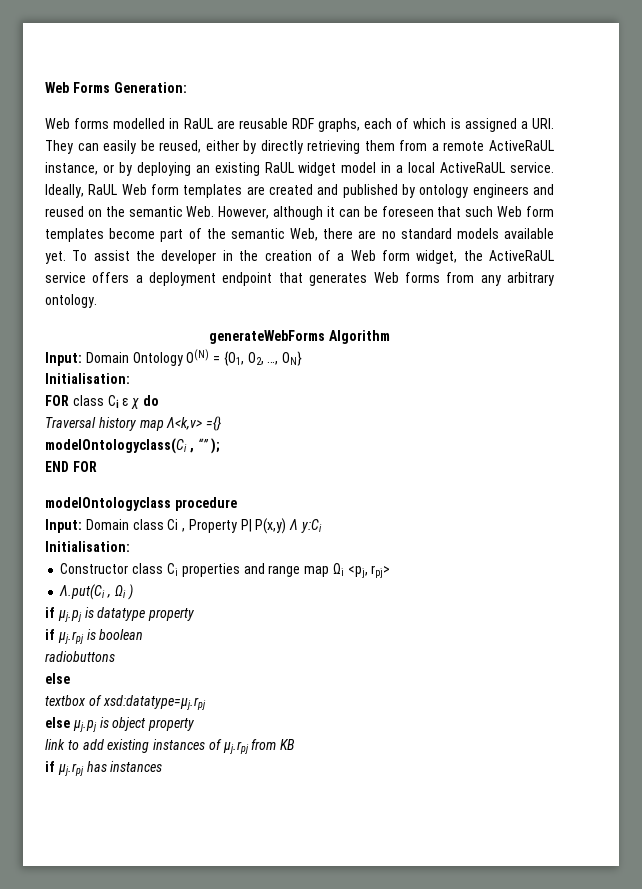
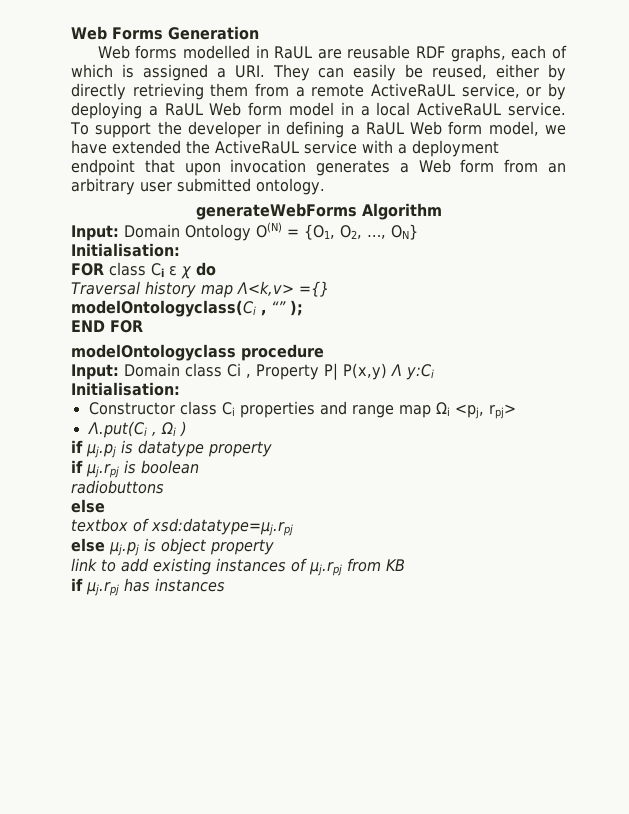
- Web Forms Generation:
+ Web Forms Generation
- Web forms modelled in RaUL are reusable RDF graphs, each of which is assigned a URI. They can easily be reused, either by directly retrieving them from a remote ActiveRaUL instance, or by deploying an existing RaUL widget model in a local ActiveRaUL service.
+ Web forms modelled in RaUL are reusable RDF graphs, each of which is assigned a URI. They can easily be reused, either by directly retrieving them from a remote ActiveRaUL service, or by deploying a RaUL Web form model in a local ActiveRaUL service.
- Ideally, RaUL Web form templates are created and published by ontology engineers and reused on the semantic Web. However, although it can be foreseen that such Web form templates become part of the semantic Web, there are no standard models available yet. To assist the developer in the creation of a Web form widget, the ActiveRaUL service offers a deployment endpoint that generates Web forms from any arbitrary ontology.
+ To support the developer in defining a RaUL Web form model, we have extended the ActiveRaUL service with a deployment endpoint that upon invocation generates a Web form from an arbitrary user submitted ontology.

